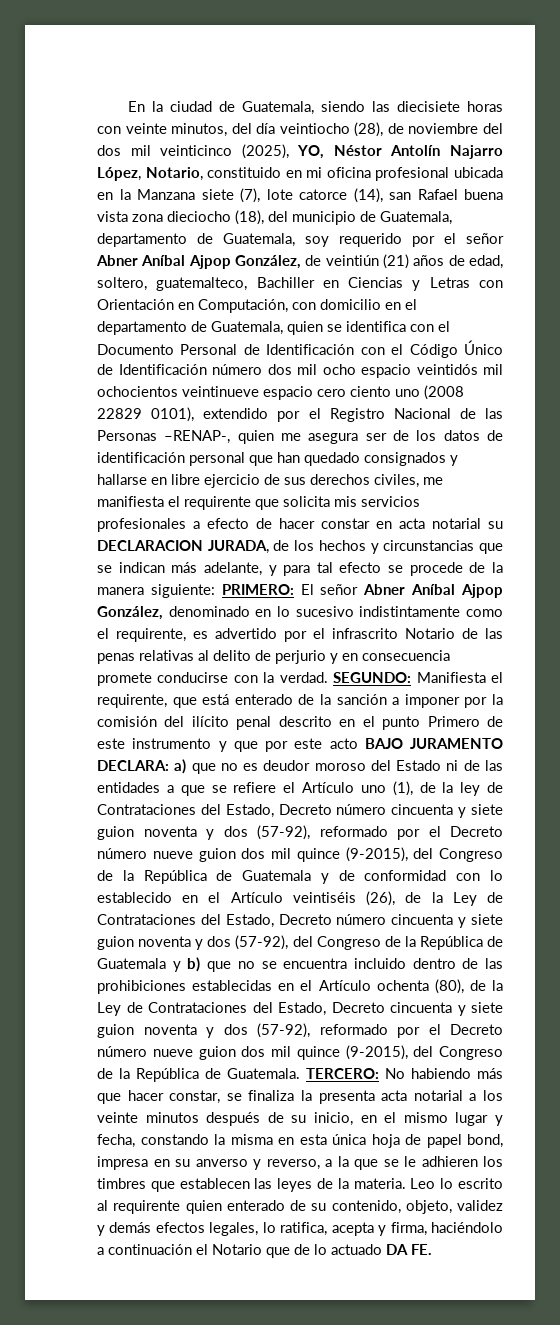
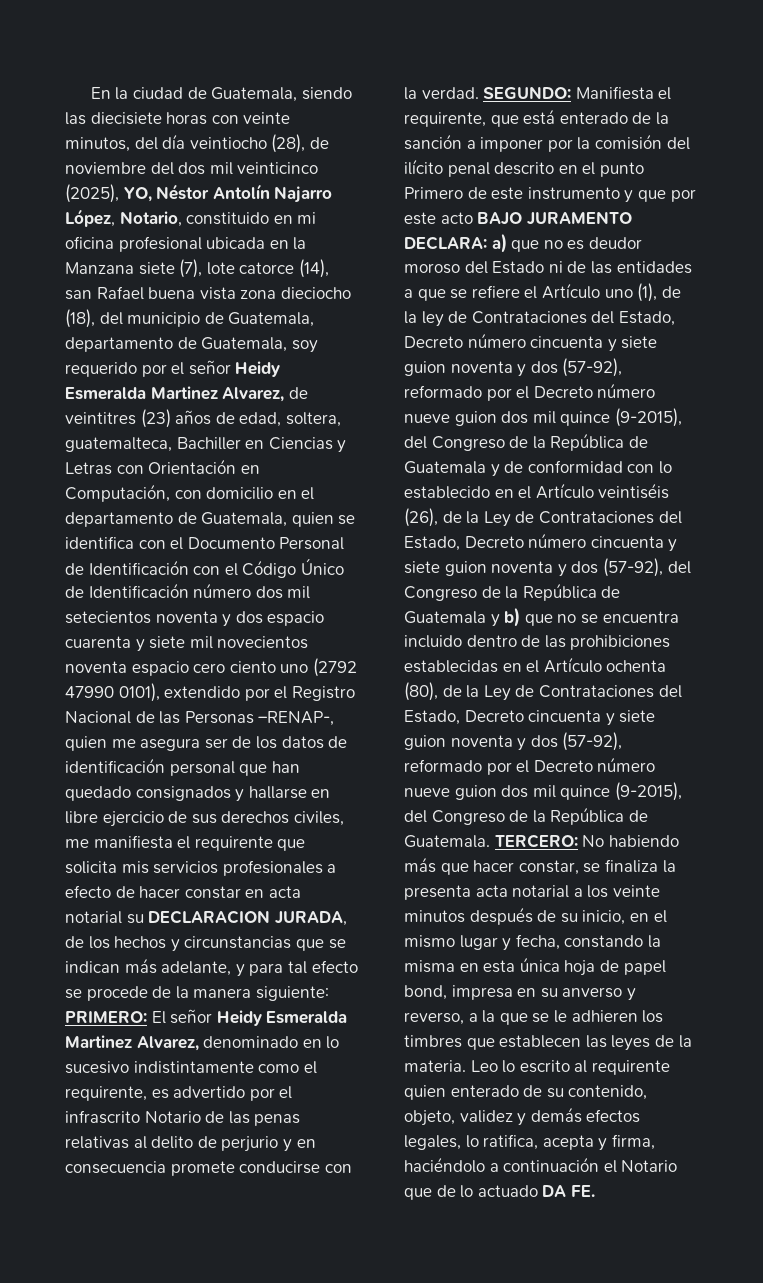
- En la ciudad de Guatemala, siendo las diecisiete horas con veinte minutos, del día veintiocho (28), de noviembre del dos mil veinticinco (2025), YO, Néstor Antolín Najarro López, Notario, constituido en mi oficina profesional ubicada en la Manzana siete (7), lote catorce (14), san Rafael buena vista zona dieciocho (18), del municipio de Guatemala, departamento de Guatemala, soy requerido por el señor Abner Aníbal Ajpop González, de veintiún (21) años de edad, soltero, guatemalteco, Bachiller en Ciencias y Letras con Orientación en Computación, con domicilio en el departamento de Guatemala, quien se identifica con el Documento Personal de Identificación con el Código Único de Identificación número dos mil ocho espacio veintidós mil ochocientos veintinueve espacio cero ciento uno (2008 22829 0101), extendido por el Registro Nacional de las Personas –RENAP-, quien me asegura ser de los datos de identificación personal que han quedado consignados y hallarse en libre ejercicio de sus derechos civiles, me manifiesta el requirente que solicita mis servicios profesionales a efecto de hacer constar en acta notarial su DECLARACION JURADA, de los hechos y circunstancias que se indican más adelante, y para tal efecto se procede de la manera siguiente:
+ En la ciudad de Guatemala, siendo las diecisiete horas con veinte minutos, del día veintiocho (28), de noviembre del dos mil veinticinco (2025), YO, Néstor Antolín Najarro López, Notario, constituido en mi oficina profesional ubicada en la Manzana siete (7), lote catorce (14), san Rafael buena vista zona dieciocho (18), del municipio de Guatemala, departamento de Guatemala, soy requerido por el señor Heidy Esmeralda Martinez Alvarez, de veintitres (23) años de edad, soltera, guatemalteca, Bachiller en Ciencias y Letras con Orientación en Computación, con domicilio en el departamento de Guatemala, quien se identifica con el Documento Personal de Identificación con el Código Único de Identificación número dos mil setecientos noventa y dos espacio cuarenta y siete mil novecientos noventa espacio cero ciento uno (2792 47990 0101), extendido por el Registro Nacional de las Personas –RENAP-, quien me asegura ser de los datos de identificación personal que han quedado consignados y hallarse en libre ejercicio de sus derechos civiles, me manifiesta el requirente que solicita mis servicios profesionales a efecto de hacer constar en acta notarial su DECLARACION JURADA, de los hechos y circunstancias que se indican más adelante, y para tal efecto se procede de la manera siguiente:
- El señor Abner Aníbal Ajpop González, denominado en lo sucesivo indistintamente como el requirente, es advertido por el infrascrito Notario de las penas relativas al delito de perjurio y en consecuencia promete conducirse con la verdad.
+ El señor Heidy Esmeralda Martinez Alvarez, denominado en lo sucesivo indistintamente como el requirente, es advertido por el infrascrito Notario de las penas relativas al delito de perjurio y en consecuencia promete conducirse con la verdad.

